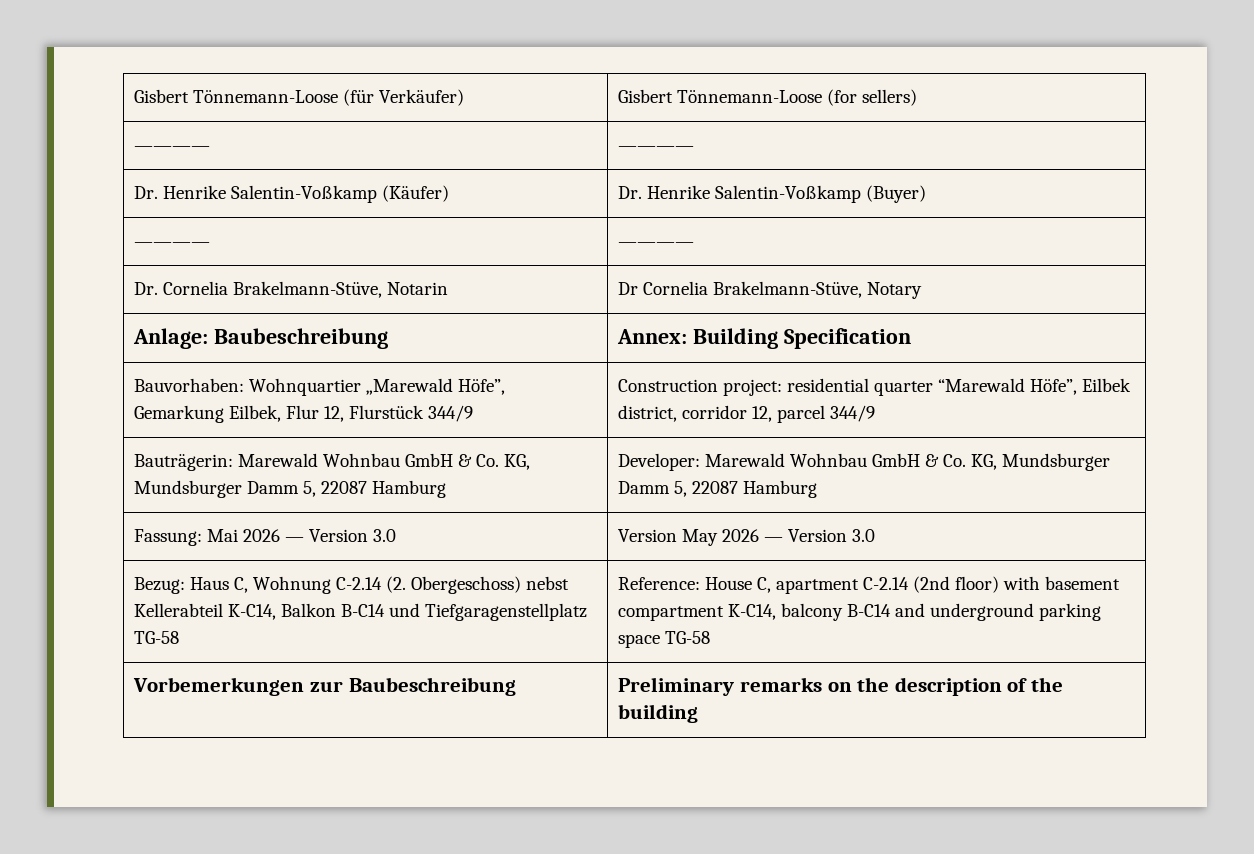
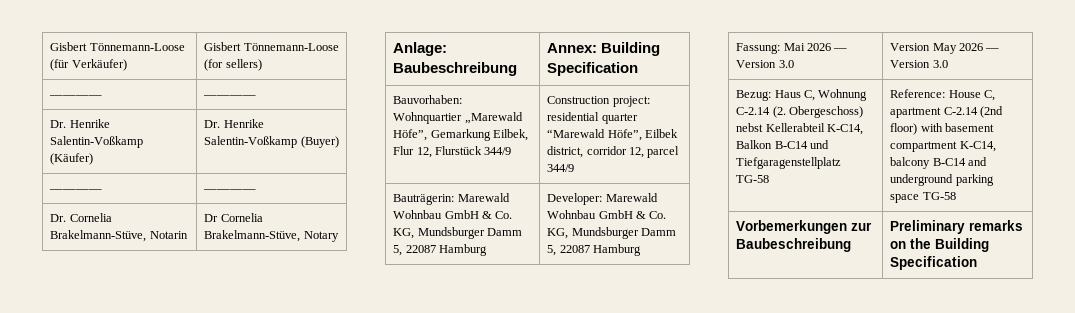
- Vorbemerkungen zur Baubeschreibung | Preliminary remarks on the description of the building
+ Vorbemerkungen zur Baubeschreibung | Preliminary remarks on the Building Specification

